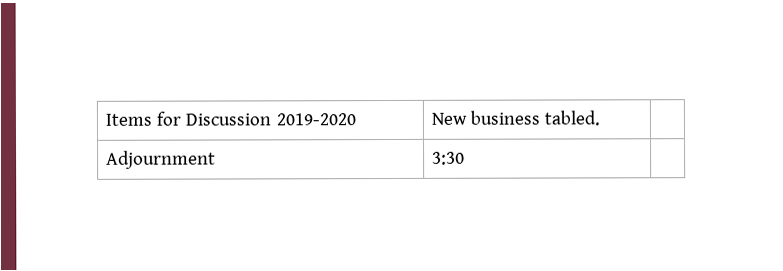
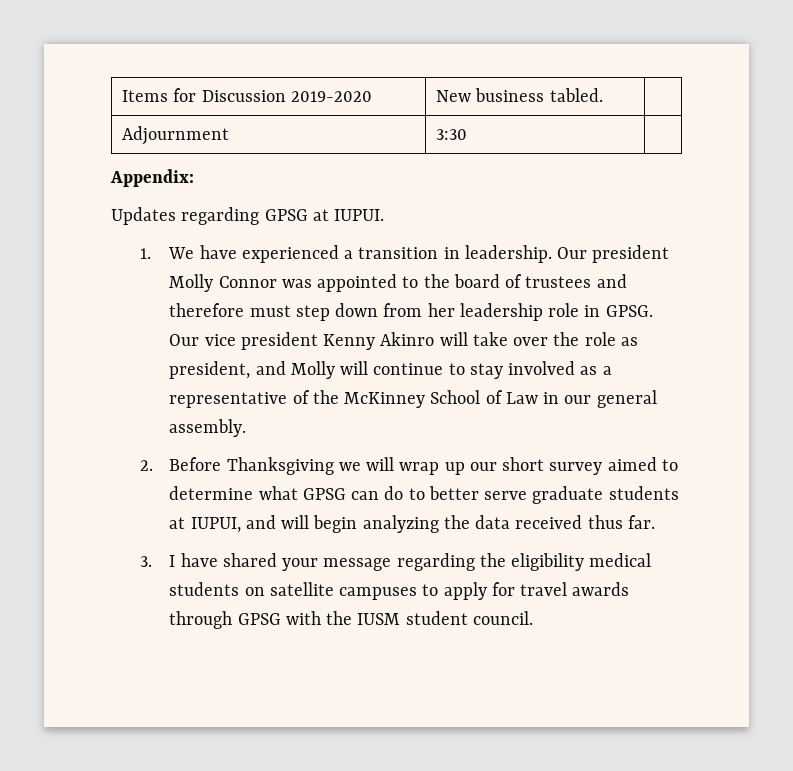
+ Appendix:
+ Updates regarding GPSG at IUPUI.
+ 1. We have experienced a transition in leadership. Our president Molly Connor was appointed to the board of trustees and therefore must step down from her leadership role in GPSG. Our vice president Kenny Akinro will take over the role as president, and Molly will continue to stay involved as a representative of the McKinney School of Law in our general assembly.
+ 2. Before Thanksgiving we will wrap up our short survey aimed to determine what GPSG can do to better serve graduate students at IUPUI, and will begin analyzing the data received thus far.
+ 3. I have shared your message regarding the eligibility medical students on satellite campuses to apply for travel awards through GPSG with the IUSM student council.

